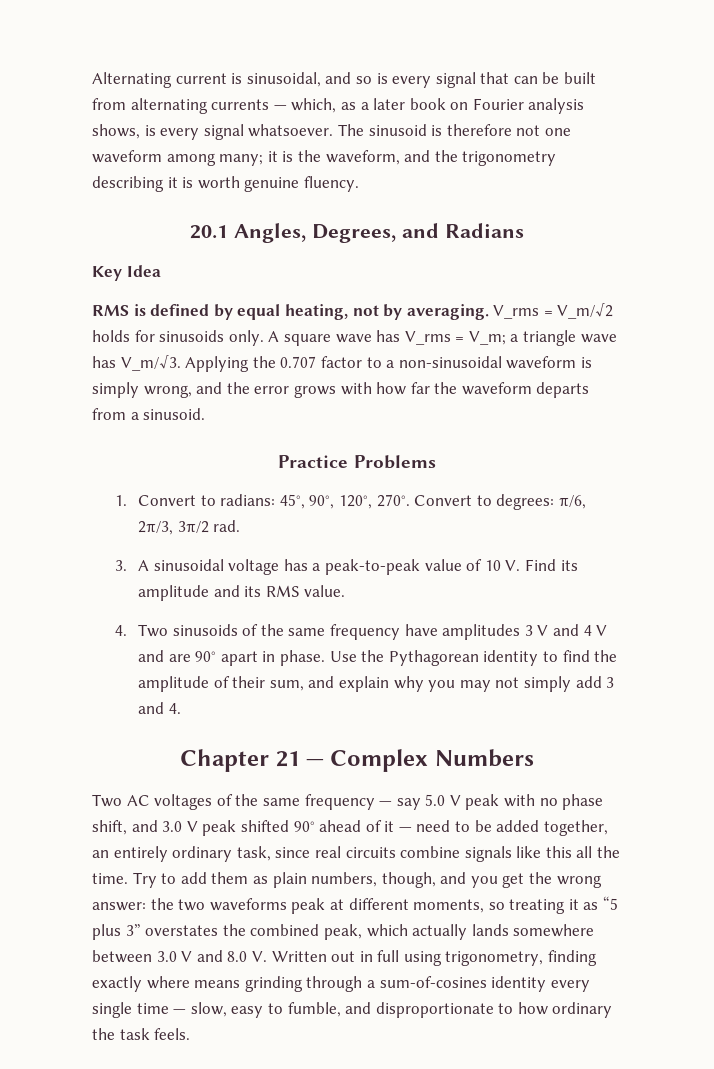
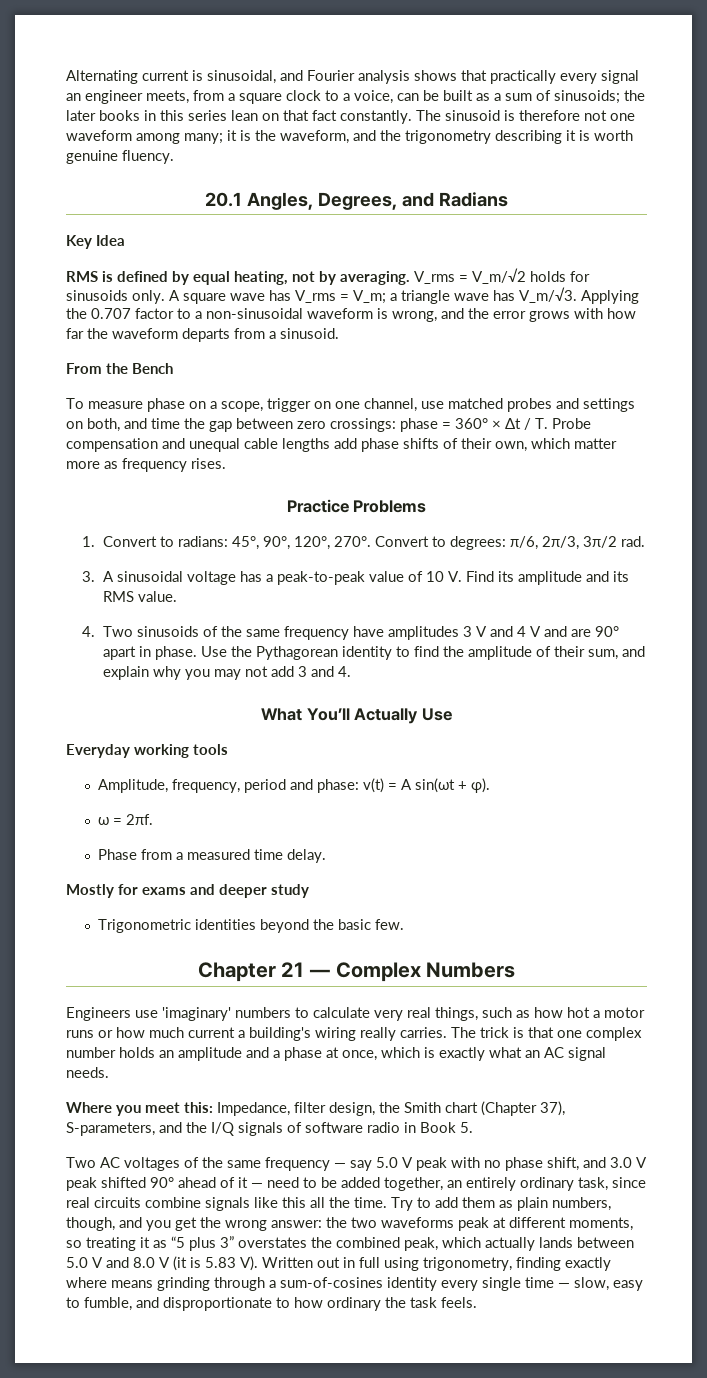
- Alternating current is sinusoidal, and so is every signal that can be built from alternating currents — which, as a later book on Fourier analysis shows, is every signal whatsoever.
+ Alternating current is sinusoidal, and Fourier analysis shows that practically every signal an engineer meets, from a square clock to a voice, can be built as a sum of sinusoids; the later books in this series lean on that fact constantly.
- Applying the 0.707 factor to a non-sinusoidal waveform is simply wrong, and the error grows with how far the waveform departs from a sinusoid.
+ Applying the 0.707 factor to a non-sinusoidal waveform is wrong, and the error grows with how far the waveform departs from a sinusoid.
+ From the Bench
+ To measure phase on a scope, trigger on one channel, use matched probes and settings on both, and time the gap between zero crossings: phase = 360° × Δt / T. Probe compensation and unequal cable lengths add phase shifts of their own, which matter more as frequency rises.
- Use the Pythagorean identity to find the amplitude of their sum, and explain why you may not simply add 3 and 4.
+ Use the Pythagorean identity to find the amplitude of their sum, and explain why you may not add 3 and 4.
+ What You’ll Actually Use
+ Everyday working tools
+ Amplitude, frequency, period and phase: v(t) = A sin(ωt + φ).
+ ω = 2πf.
+ Phase from a measured time delay.
+ Mostly for exams and deeper study
+ Trigonometric identities beyond the basic few.
+ Engineers use 'imaginary' numbers to calculate very real things, such as how hot a motor runs or how much current a building's wiring really carries. The trick is that one complex number holds an amplitude and a phase at once, which is exactly what an AC signal needs.
+ Where you meet this: Impedance, filter design, the Smith chart (Chapter 37), S-parameters, and the I/Q signals of software radio in Book 5.
- the two waveforms peak at different moments, so treating it as “5 plus 3” overstates the combined peak, which actually lands somewhere between 3.0 V and 8.0 V. Written out in full using trigonometry, finding exactly where means grinding through a sum-of-cosines identity every single time — slow, easy to fumble, and disproportionate to how ordinary the task feels.
+ the two waveforms peak at different moments, so treating it as “5 plus 3” overstates the combined peak, which actually lands between 5.0 V and 8.0 V (it is 5.83 V). Written out in full using trigonometry, finding exactly where means grinding through a sum-of-cosines identity every single time — slow, easy to fumble, and disproportionate to how ordinary the task feels.

